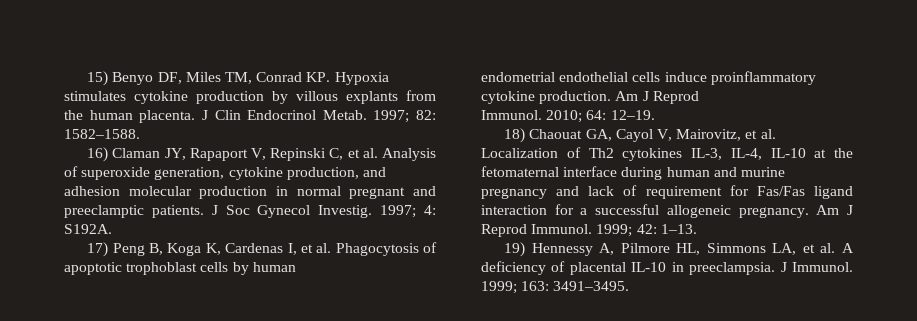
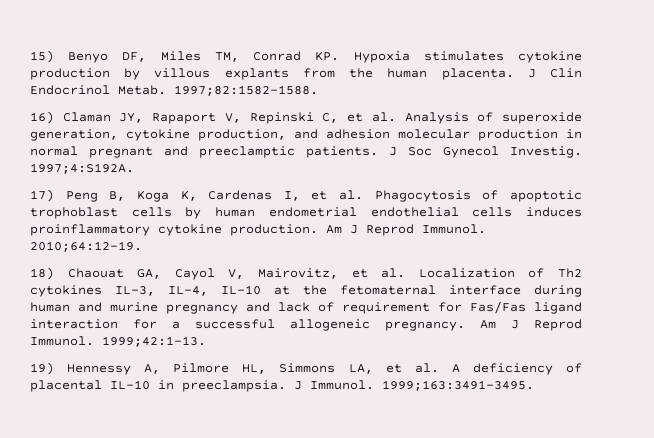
- 1997; 82: 1582–1588.
+ 1997;82:1582–1588.
- 1997; 4: S192A.
+ 1997;4:S192A.
- 17) Peng B, Koga K, Cardenas I, et al. Phagocytosis of apoptotic trophoblast cells by human
- endometrial endothelial cells induce proinflammatory cytokine production. Am J Reprod
- Immunol. 2010; 64: 12–19.
+ 17) Peng B, Koga K, Cardenas I, et al. Phagocytosis of apoptotic trophoblast cells by human endometrial endothelial cells induces proinflammatory cytokine production. Am J Reprod Immunol. 2010;64:12–19.
- 1999; 42: 1–13.
+ 1999;42:1–13.
- 1999; 163: 3491–3495.
+ 1999;163:3491–3495.

